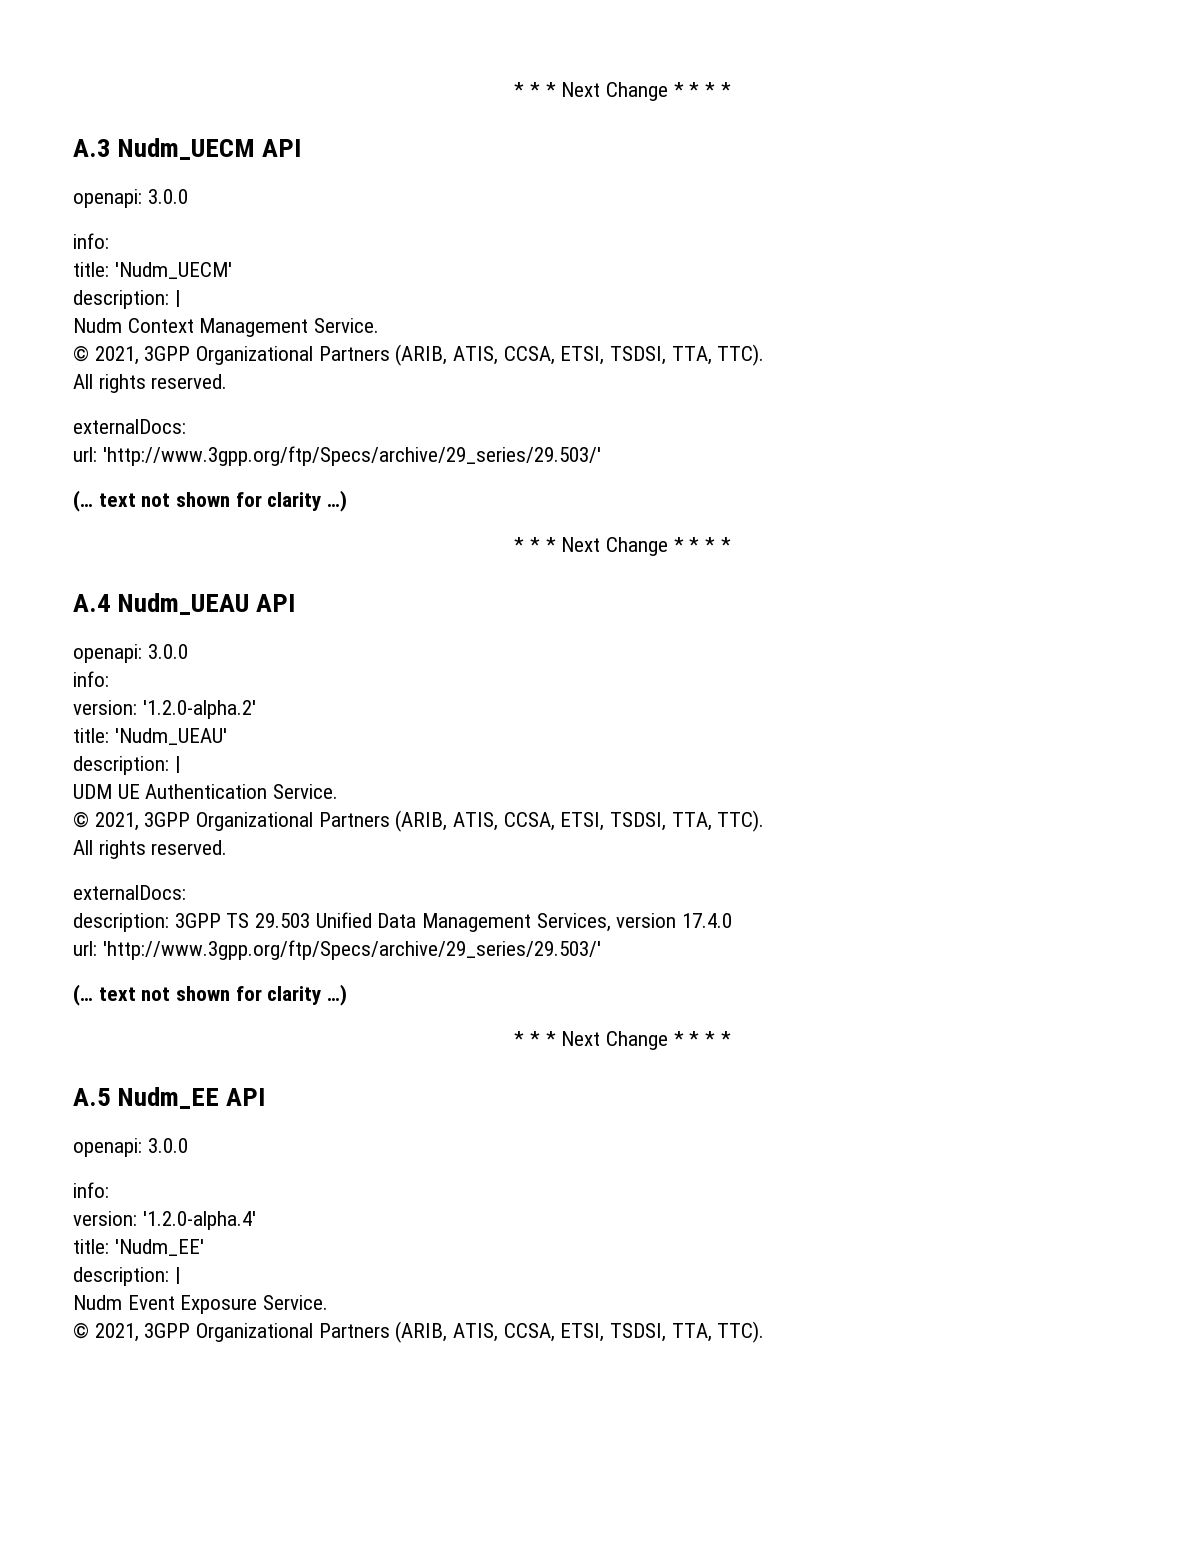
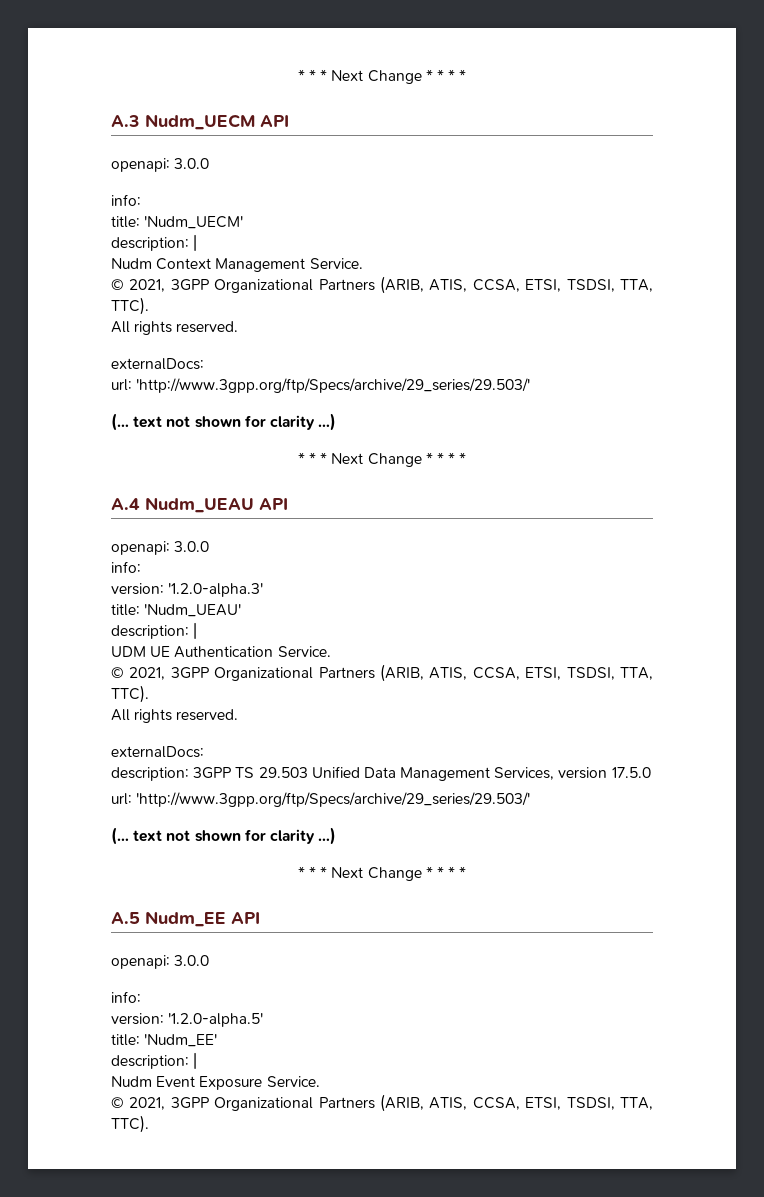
- version: '1.2.0-alpha.2'
+ version: '1.2.0-alpha.3'
- description: 3GPP TS 29.503 Unified Data Management Services, version 17.4.0
+ description: 3GPP TS 29.503 Unified Data Management Services, version 17.5.0
- version: '1.2.0-alpha.4'
+ version: '1.2.0-alpha.5'

